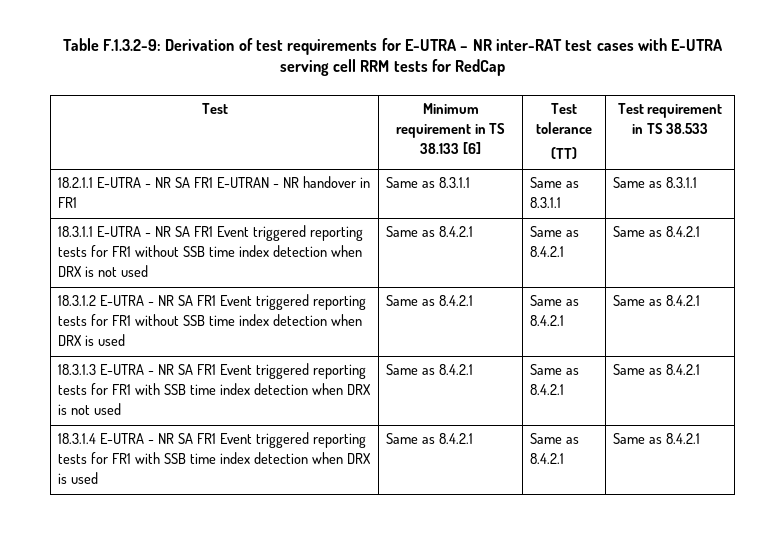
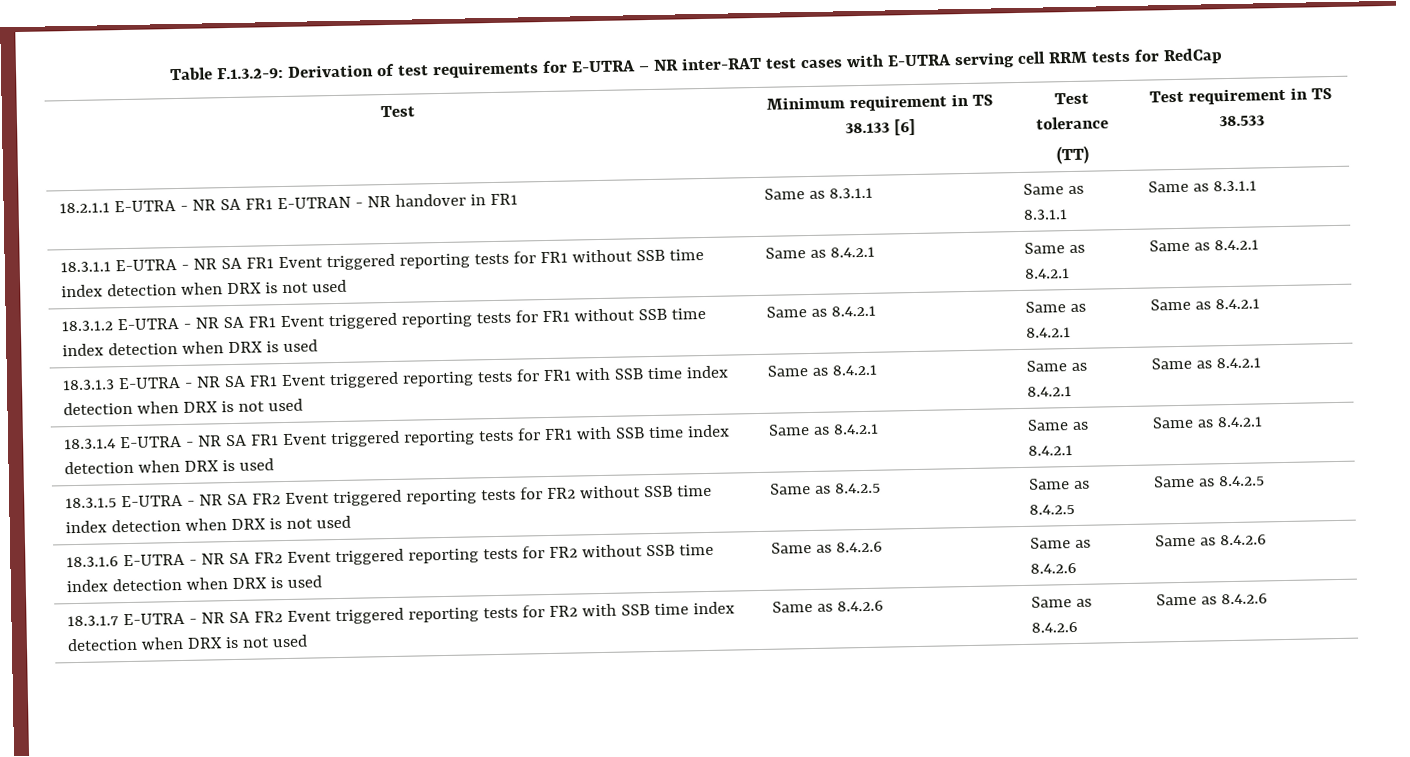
+ 18.3.1.5 E-UTRA - NR SA FR2 Event triggered reporting tests for FR2 without SSB time index detection when DRX is not used | Same as 8.4.2.5 | Same as 8.4.2.5 | Same as 8.4.2.5
+ 18.3.1.6 E-UTRA - NR SA FR2 Event triggered reporting tests for FR2 without SSB time index detection when DRX is used | Same as 8.4.2.6 | Same as 8.4.2.6 | Same as 8.4.2.6
+ 18.3.1.7 E-UTRA - NR SA FR2 Event triggered reporting tests for FR2 with SSB time index detection when DRX is not used | Same as 8.4.2.6 | Same as 8.4.2.6 | Same as 8.4.2.6

